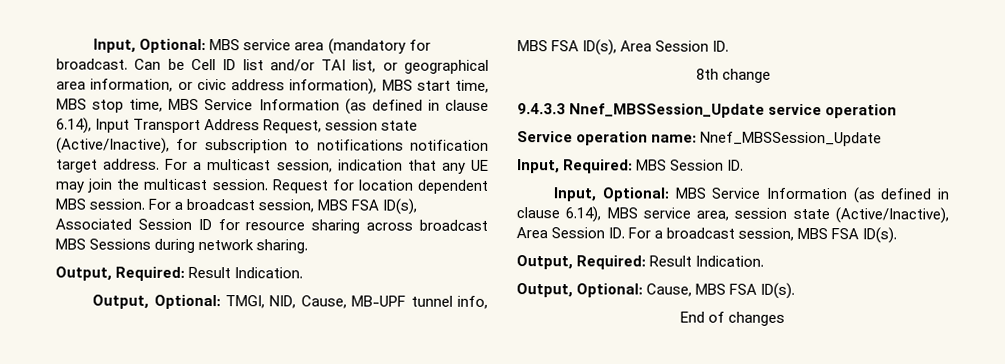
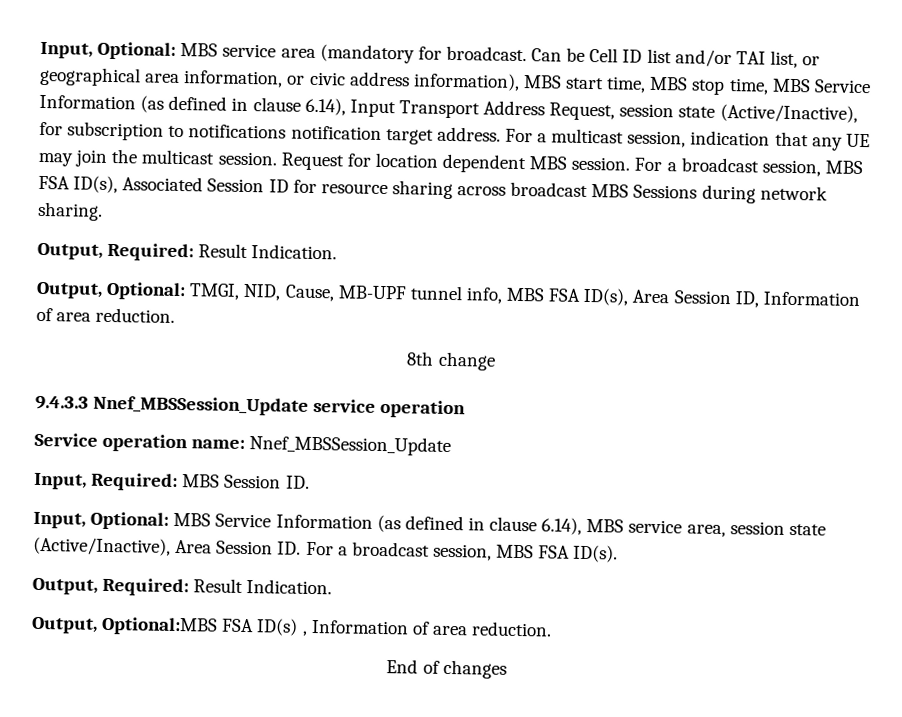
- Output, Optional: TMGI, NID, Cause, MB-UPF tunnel info, MBS FSA ID(s), Area Session ID.
+ Output, Optional: TMGI, NID, Cause, MB-UPF tunnel info, MBS FSA ID(s), Area Session ID, Information of area reduction.
- Output, Optional: Cause, MBS FSA ID(s).
+ Output, Optional:MBS FSA ID(s) , Information of area reduction.

